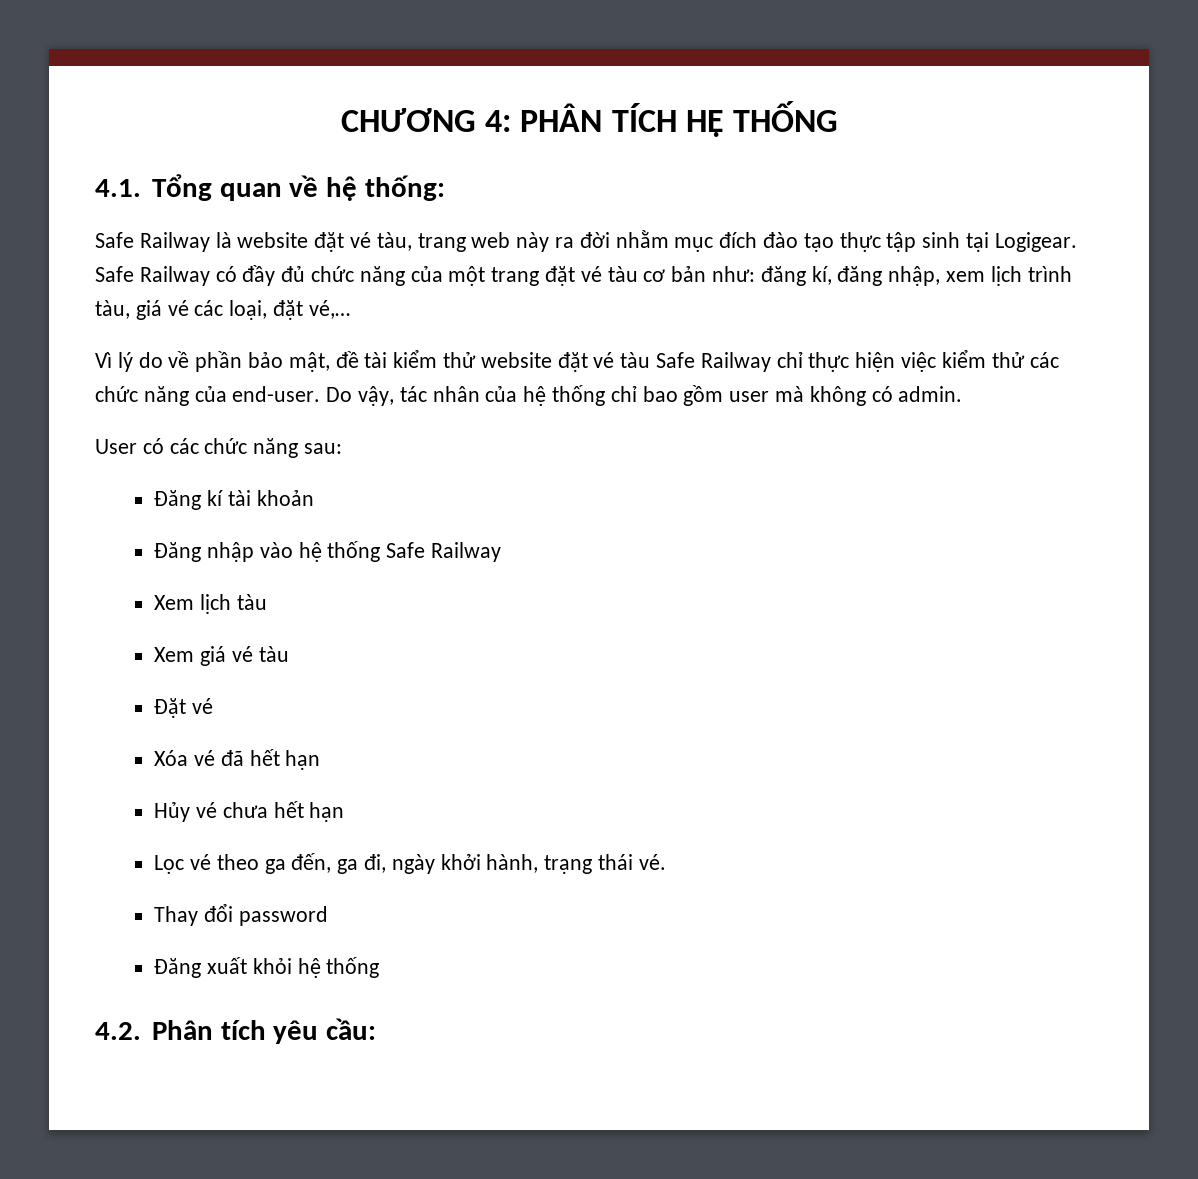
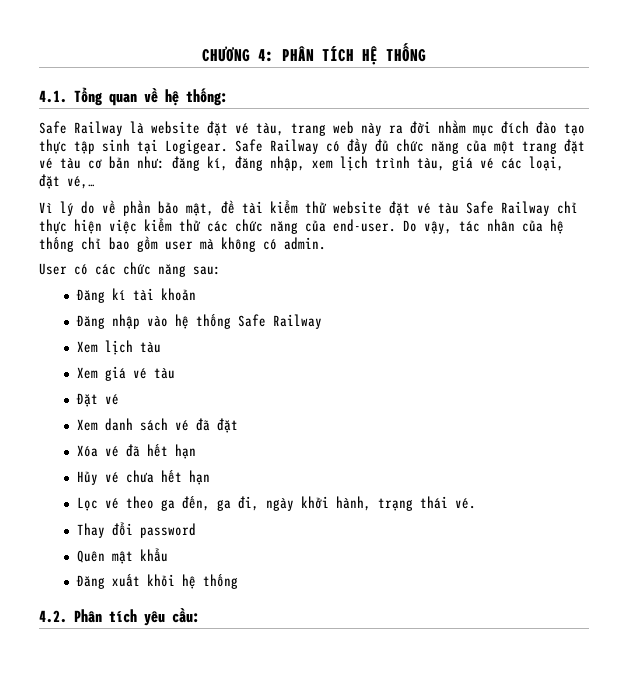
+ Xem danh sách vé đã đặt
+ Quên mật khẩu

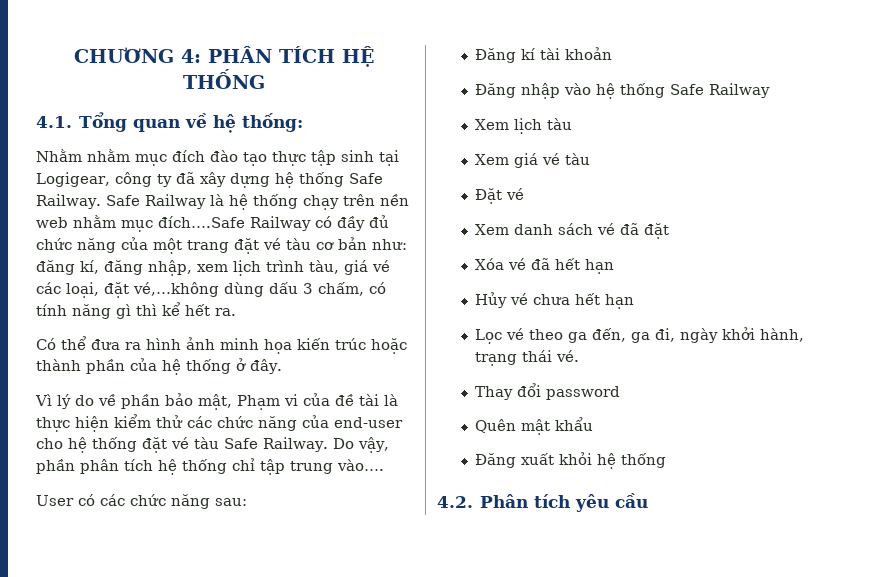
- Safe Railway là website đặt vé tàu, trang web này ra đời nhằm mục đích đào tạo thực tập sinh tại Logigear. Safe Railway có đầy đủ chức năng của một trang đặt vé tàu cơ bản như: đăng kí, đăng nhập, xem lịch trình tàu, giá vé các loại, đặt vé,…
+ Nhằm nhằm mục đích đào tạo thực tập sinh tại Logigear, công ty đã xây dựng hệ thống Safe Railway. Safe Railway là hệ thống chạy trên nền web nhằm mục đích….Safe Railway có đầy đủ chức năng của một trang đặt vé tàu cơ bản như: đăng kí, đăng nhập, xem lịch trình tàu, giá vé các loại, đặt vé,…không dùng dấu 3 chấm, có tính năng gì thì kể hết ra.
+ Có thể đưa ra hình ảnh minh họa kiến trúc hoặc thành phần của hệ thống ở đây.
- Vì lý do về phần bảo mật, đề tài kiểm thử website đặt vé tàu Safe Railway chỉ thực hiện việc kiểm thử các chức năng của end-user. Do vậy, tác nhân của hệ thống chỉ bao gồm user mà không có admin.
+ Vì lý do về phần bảo mật, Phạm vi của đề tài là thực hiện kiểm thử các chức năng của end-user cho hệ thống đặt vé tàu Safe Railway. Do vậy, phần phân tích hệ thống chỉ tập trung vào….
- 4.2. Phân tích yêu cầu:
+ 4.2. Phân tích yêu cầu

